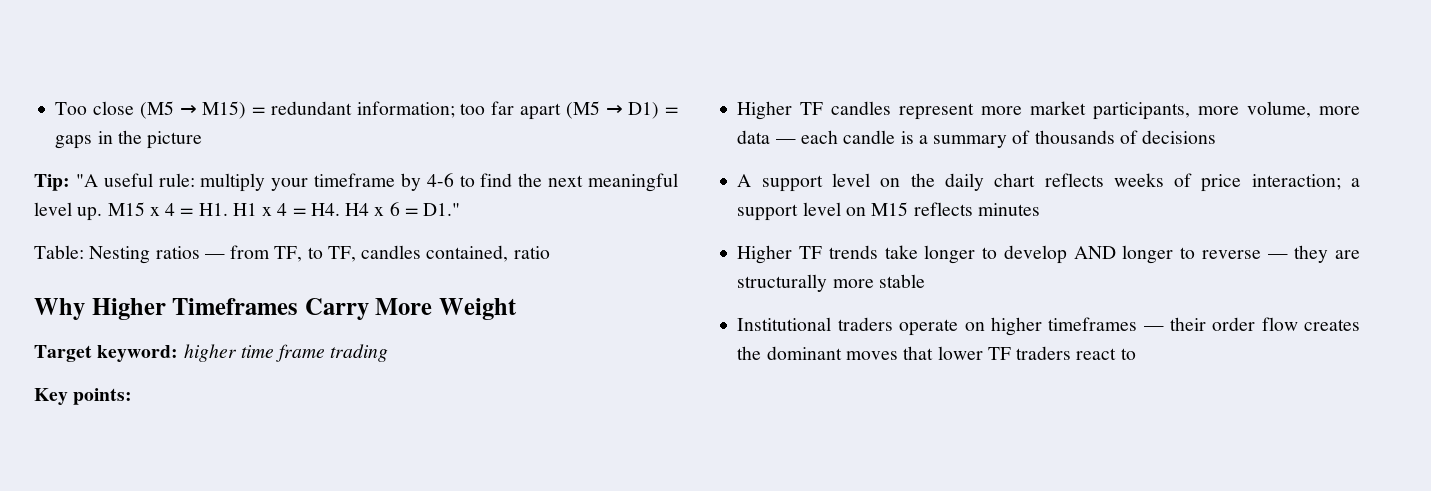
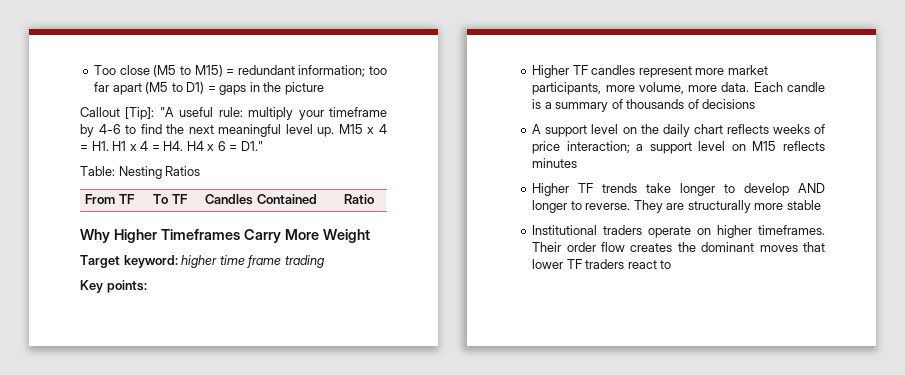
- Too close (M5 → M15) = redundant information; too far apart (M5 → D1) = gaps in the picture
+ Too close (M5 to M15) = redundant information; too far apart (M5 to D1) = gaps in the picture
- Tip: "A useful rule: multiply your timeframe by 4-6 to find the next meaningful level up.
+ Callout [Tip]: "A useful rule: multiply your timeframe by 4-6 to find the next meaningful level up.
- Table: Nesting ratios — from TF, to TF, candles contained, ratio
+ Table: Nesting Ratios
+ From TF | To TF | Candles Contained | Ratio
- Higher TF candles represent more market participants, more volume, more data — each candle is a summary of thousands of decisions
+ Higher TF candles represent more market participants, more volume, more data. Each candle is a summary of thousands of decisions
- Higher TF trends take longer to develop AND longer to reverse — they are structurally more stable
+ Higher TF trends take longer to develop AND longer to reverse. They are structurally more stable
- Institutional traders operate on higher timeframes — their order flow creates the dominant moves that lower TF traders react to
+ Institutional traders operate on higher timeframes. Their order flow creates the dominant moves that lower TF traders react to

